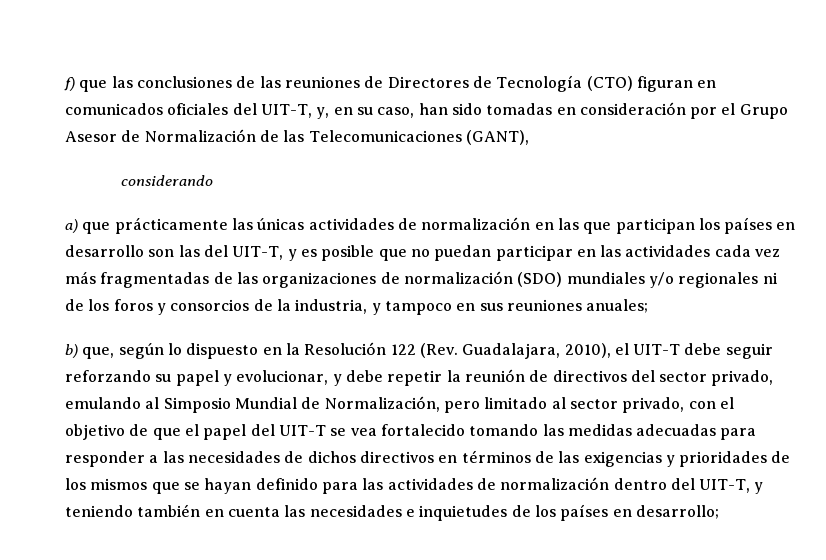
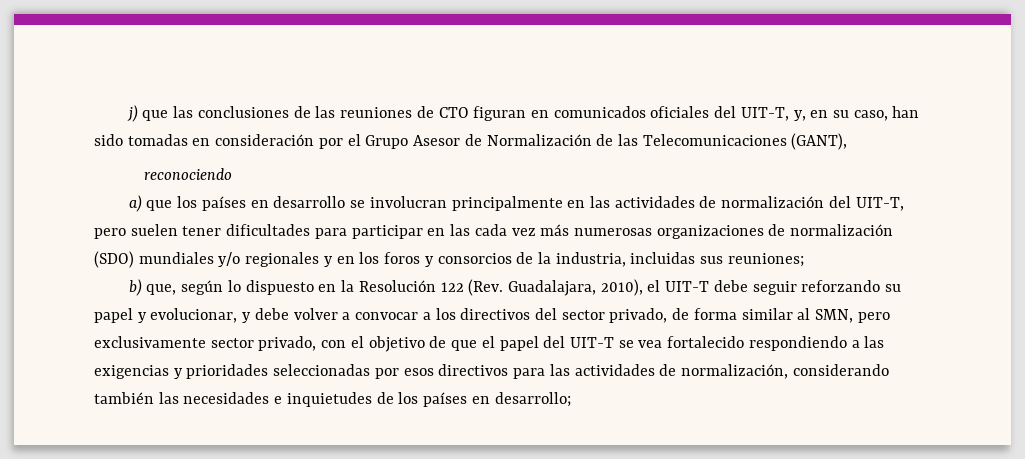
- f) que las conclusiones de las reuniones de Directores de Tecnología (CTO) figuran en comunicados oficiales del UIT-T, y, en su caso, han sido tomadas en consideración por el Grupo Asesor de Normalización de las Telecomunicaciones (GANT),
+ j) que las conclusiones de las reuniones de CTO figuran en comunicados oficiales del UIT-T, y, en su caso, han sido tomadas en consideración por el Grupo Asesor de Normalización de las Telecomunicaciones (GANT),
- considerando
+ reconociendo
- a) que prácticamente las únicas actividades de normalización en las que participan los países en desarrollo son las del UIT-T, y es posible que no puedan participar en las actividades cada vez más fragmentadas de las organizaciones de normalización (SDO) mundiales y/o regionales ni de los foros y consorcios de la industria, y tampoco en sus reuniones anuales;
+ a) que los países en desarrollo se involucran principalmente en las actividades de normalización del UIT-T, pero suelen tener dificultades para participar en las cada vez más numerosas organizaciones de normalización (SDO) mundiales y/o regionales y en los foros y consorcios de la industria, incluidas sus reuniones;
- b) que, según lo dispuesto en la Resolución 122 (Rev. Guadalajara, 2010), el UIT-T debe seguir reforzando su papel y evolucionar, y debe repetir la reunión de directivos del sector privado, emulando al Simposio Mundial de Normalización, pero limitado al sector privado, con el objetivo de que el papel del UIT-T se vea fortalecido tomando las medidas adecuadas para responder a las necesidades de dichos directivos en términos de las exigencias y prioridades de los mismos que se hayan definido para las actividades de normalización dentro del UIT-T, y teniendo también en cuenta las necesidades e inquietudes de los países en desarrollo;
+ b) que, según lo dispuesto en la Resolución 122 (Rev. Guadalajara, 2010), el UIT-T debe seguir reforzando su papel y evolucionar, y debe volver a convocar a los directivos del sector privado, de forma similar al SMN, pero exclusivamente sector privado, con el objetivo de que el papel del UIT-T se vea fortalecido respondiendo a las exigencias y prioridades seleccionadas por esos directivos para las actividades de normalización, considerando también las necesidades e inquietudes de los países en desarrollo;

